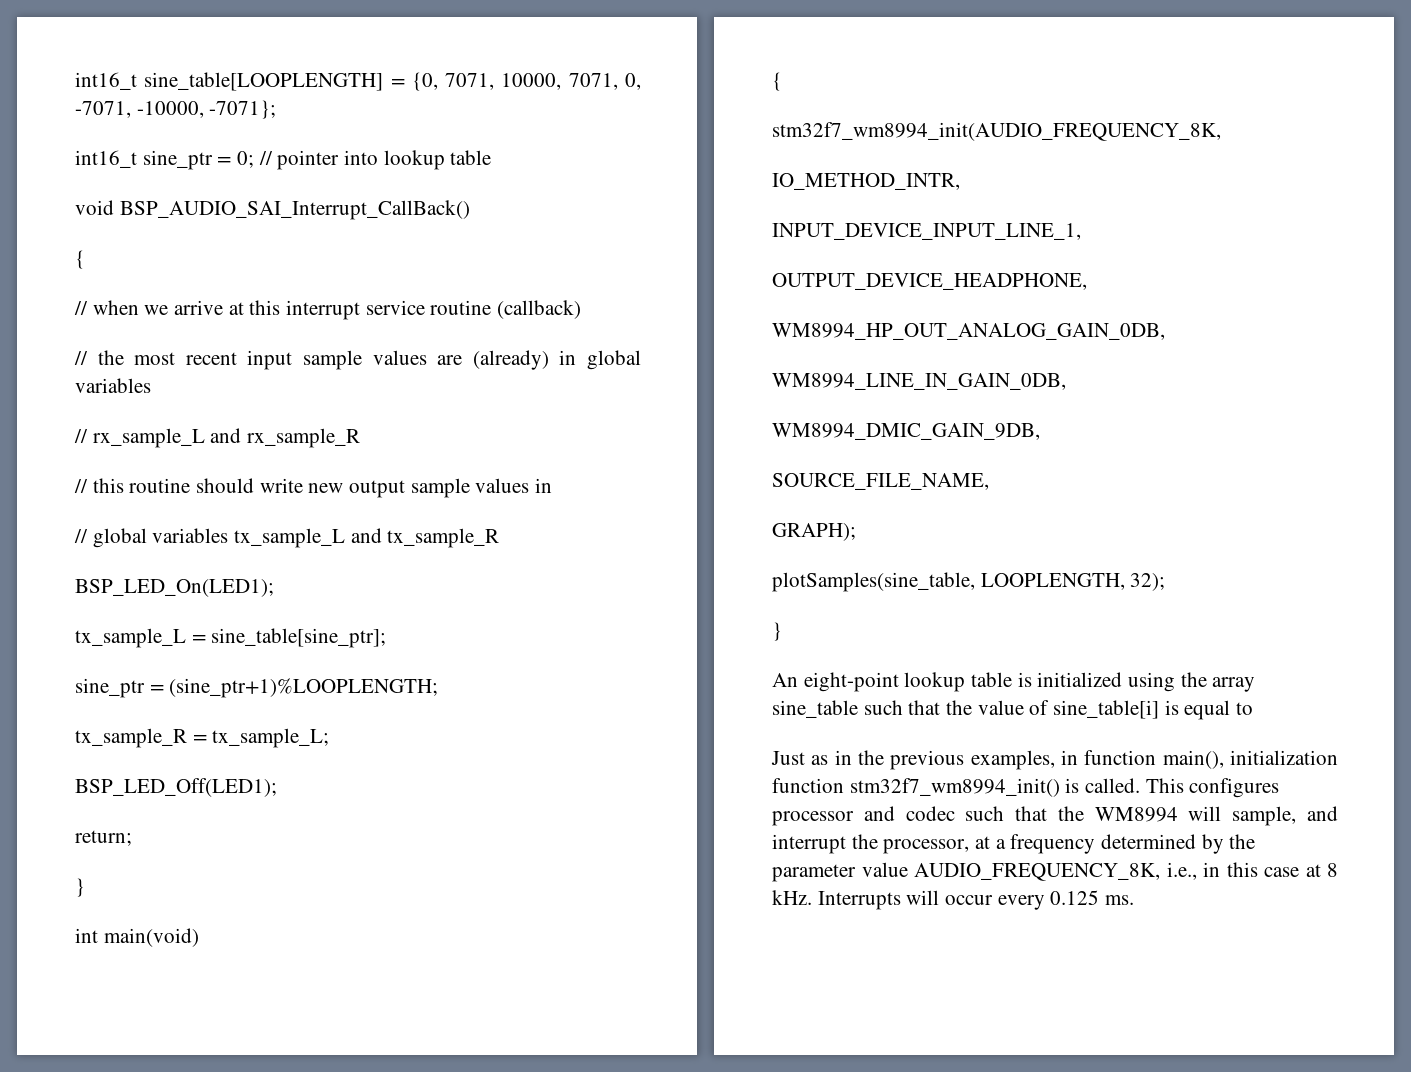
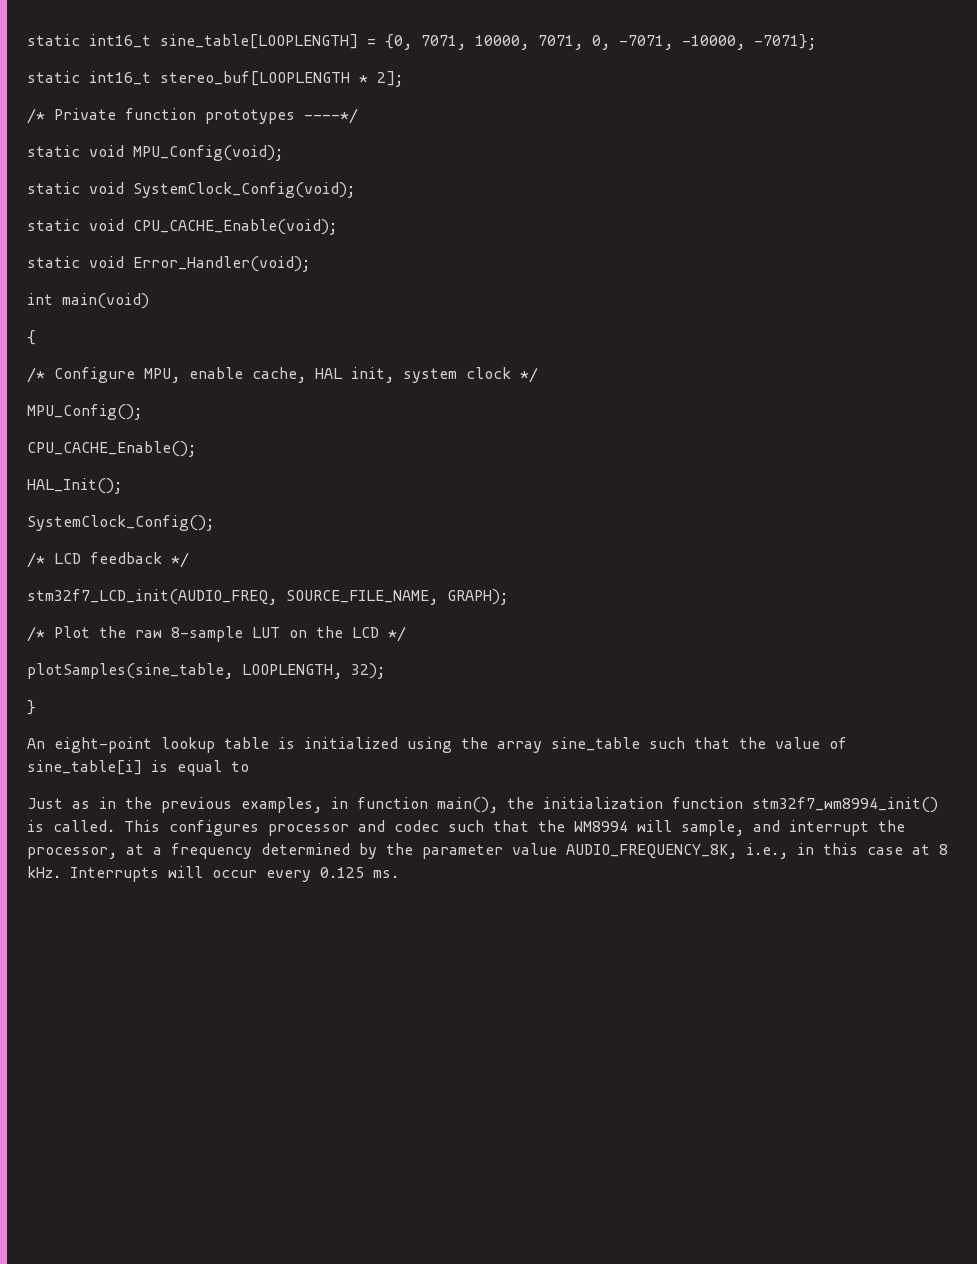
- int16_t sine_table[LOOPLENGTH] = {0, 7071, 10000, 7071, 0, -7071, -10000, -7071};
+ static int16_t sine_table[LOOPLENGTH] = {0, 7071, 10000, 7071, 0, -7071, -10000, -7071};
- int16_t sine_ptr = 0; // pointer into lookup table
- void BSP_AUDIO_SAI_Interrupt_CallBack()
- {
- // when we arrive at this interrupt service routine (callback)
- // the most recent input sample values are (already) in global variables
- // rx_sample_L and rx_sample_R
- // this routine should write new output sample values in
- // global variables tx_sample_L and tx_sample_R
- BSP_LED_On(LED1);
- tx_sample_L = sine_table[sine_ptr];
- sine_ptr = (sine_ptr+1)%LOOPLENGTH;
- tx_sample_R = tx_sample_L;
- BSP_LED_Off(LED1);
- return;
- }
+ static int16_t stereo_buf[LOOPLENGTH * 2];
+ /* Private function prototypes ----*/
+ static void MPU_Config(void);
+ static void SystemClock_Config(void);
+ static void CPU_CACHE_Enable(void);
+ static void Error_Handler(void);
  int main(void)
  {
- stm32f7_wm8994_init(AUDIO_FREQUENCY_8K,
- IO_METHOD_INTR,
- INPUT_DEVICE_INPUT_LINE_1,
- OUTPUT_DEVICE_HEADPHONE,
- WM8994_HP_OUT_ANALOG_GAIN_0DB,
- WM8994_LINE_IN_GAIN_0DB,
- WM8994_DMIC_GAIN_9DB,
- SOURCE_FILE_NAME,
- GRAPH);
+ /* Configure MPU, enable cache, HAL init, system clock */
+ MPU_Config();
+ CPU_CACHE_Enable();
+ HAL_Init();
+ SystemClock_Config();
+ /* LCD feedback */
+ stm32f7_LCD_init(AUDIO_FREQ, SOURCE_FILE_NAME, GRAPH);
+ /* Plot the raw 8-sample LUT on the LCD */
- Just as in the previous examples, in function main(), initialization function stm32f7_wm8994_init() is called.
+ Just as in the previous examples, in function main(), the initialization function stm32f7_wm8994_init() is called.

